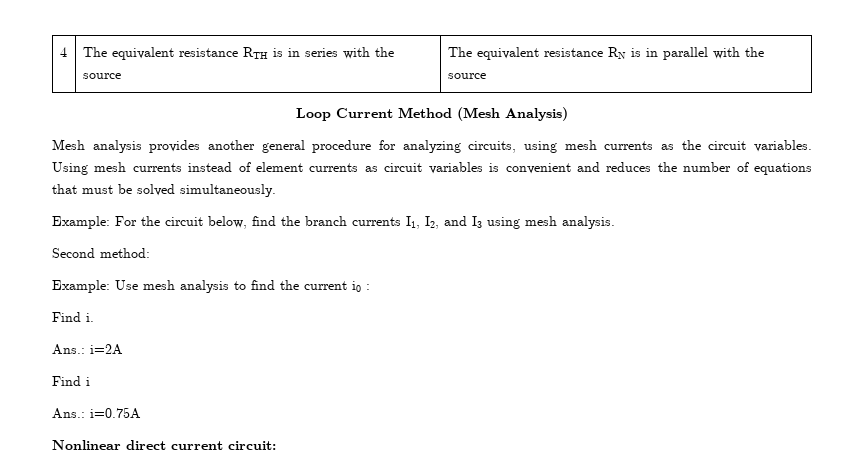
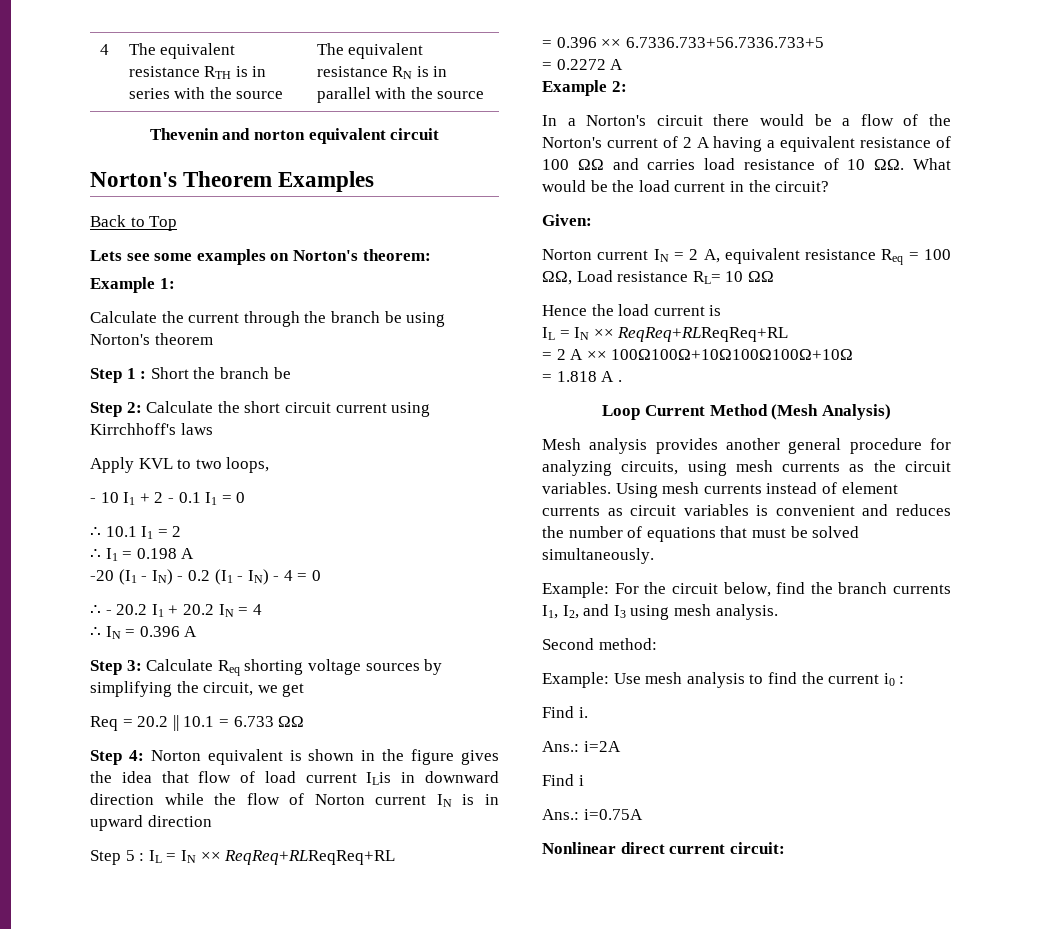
+ Thevenin and norton equivalent circuit
+ Norton's Theorem Examples
+ Back to Top
+ Lets see some examples on Norton's theorem:
+ Example 1:
+ Calculate the current through the branch be using Norton's theorem
+ Step 1 : Short the branch be
+ Step 2: Calculate the short circuit current using Kirrchhoff's laws
+ Apply KVL to two loops,
+ - 10 I1 + 2 - 0.1 I1 = 0
+ ∴ 10.1 I1 = 2
+ ∴ I1 = 0.198 A
+ -20 (I1 - IN) - 0.2 (I1 - IN) - 4 = 0
+ ∴ - 20.2 I1 + 20.2 IN = 4
+ ∴ IN = 0.396 A
+ Step 3: Calculate Req shorting voltage sources by simplifying the circuit, we get
+ Req = 20.2 || 10.1 = 6.733 ΩΩ
+ Step 4: Norton equivalent is shown in the figure gives the idea that flow of load current ILis in downward direction while the flow of Norton current IN is in upward direction
+ Step 5 : IL = IN ×× ReqReq+RLReqReq+RL
+ = 0.396 ×× 6.7336.733+56.7336.733+5
+ = 0.2272 A
+ Example 2:
+ In a Norton's circuit there would be a flow of the Norton's current of 2 A having a equivalent resistance of 100 ΩΩ and carries load resistance of 10 ΩΩ. What would be the load current in the circuit?
+ Given:
+ Norton current IN = 2 A, equivalent resistance Req = 100 ΩΩ, Load resistance RL= 10 ΩΩ
+ Hence the load current is
+ IL = IN ×× ReqReq+RLReqReq+RL
+ = 2 A ×× 100Ω100Ω+10Ω100Ω100Ω+10Ω
+ = 1.818 A .

